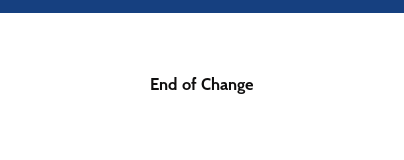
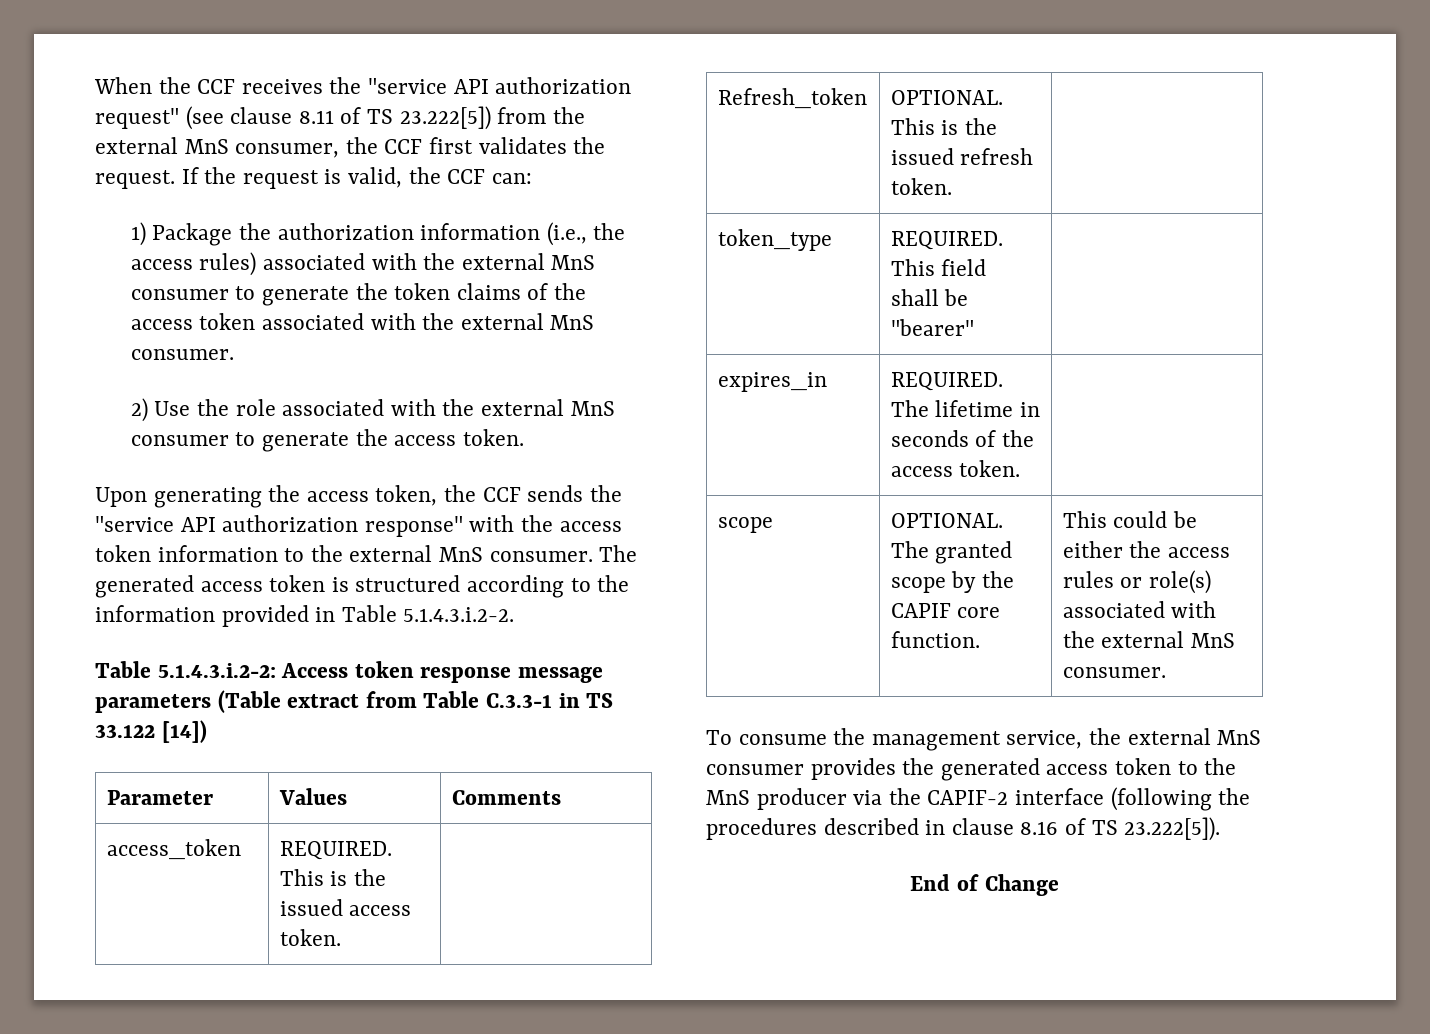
+ When the CCF receives the "service API authorization request" (see clause 8.11 of TS 23.222[5]) from the external MnS consumer, the CCF first validates the request. If the request is valid, the CCF can:
+ 1) Package the authorization information (i.e., the access rules) associated with the external MnS consumer to generate the token claims of the access token associated with the external MnS consumer.
+ 2) Use the role associated with the external MnS consumer to generate the access token.
+ Upon generating the access token, the CCF sends the "service API authorization response" with the access token information to the external MnS consumer. The generated access token is structured according to the information provided in Table 5.1.4.3.i.2-2.
+ Table 5.1.4.3.i.2-2: Access token response message parameters (Table extract from Table C.3.3-1 in TS 33.122 [14])
+ Parameter | Values | Comments
+ access_token | REQUIRED. This is the issued access token. |
+ Refresh_token | OPTIONAL. This is the issued refresh token. |
+ token_type | REQUIRED. This field shall be "bearer" |
+ expires_in | REQUIRED. The lifetime in seconds of the access token. |
+ scope | OPTIONAL. The granted scope by the CAPIF core function. | This could be either the access rules or role(s) associated with the external MnS consumer.
+ To consume the management service, the external MnS consumer provides the generated access token to the MnS producer via the CAPIF-2 interface (following the procedures described in clause 8.16 of TS 23.222[5]).

